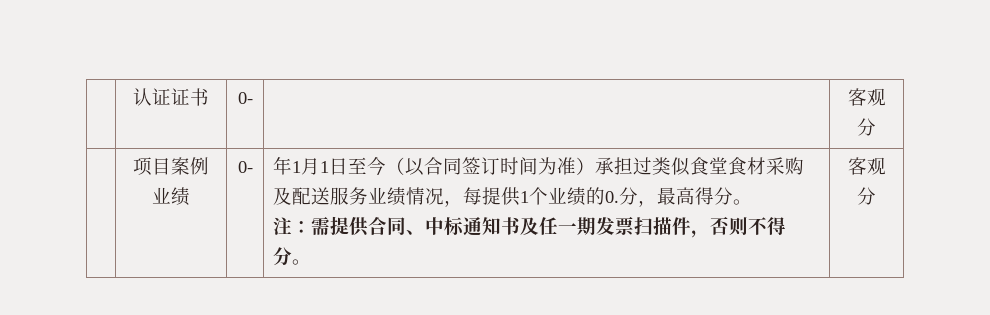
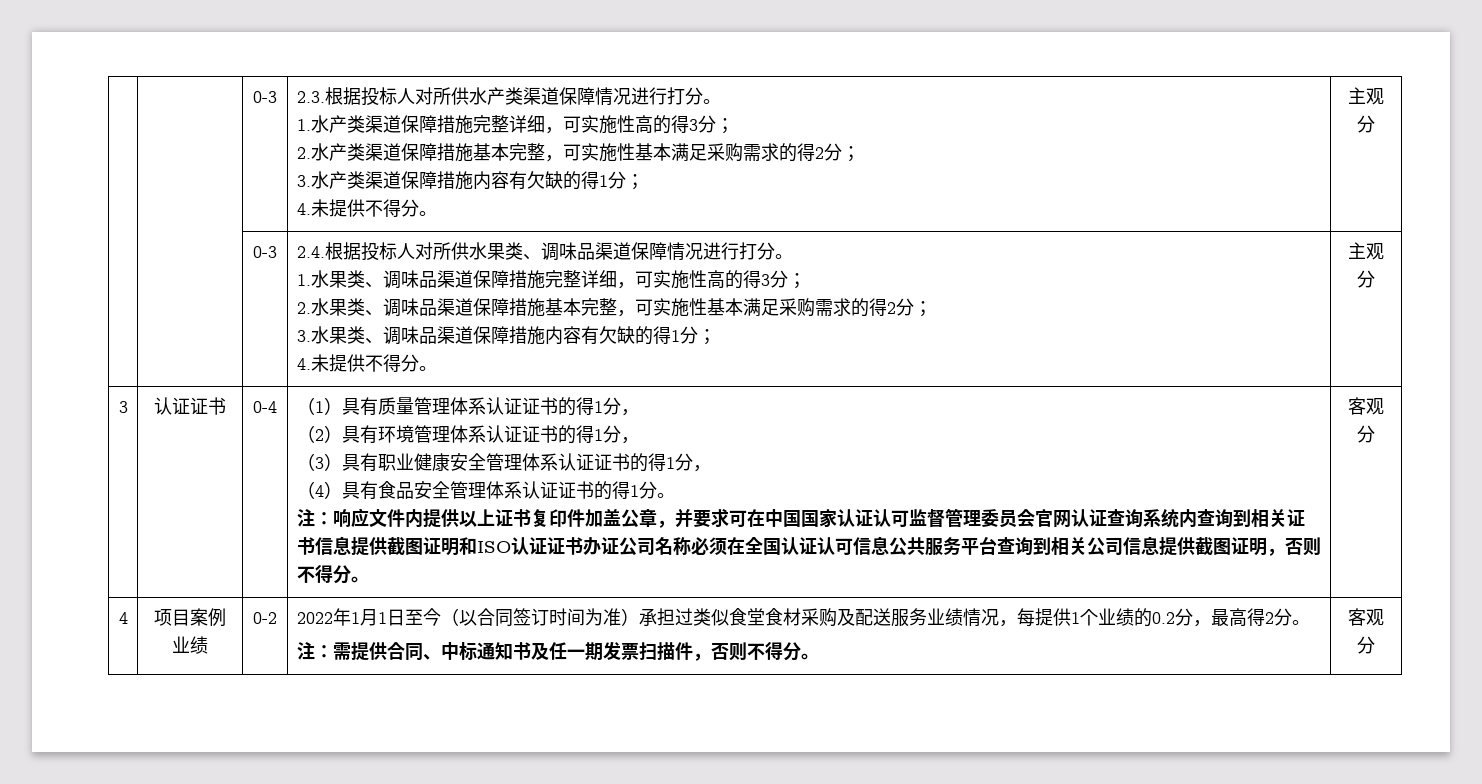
- 认证证书 | 0- | | 客观分
+ 0-3 | 2.3.根据投标人对所供水产类渠道保障情况进行打分。
+ 1.水产类渠道保障措施完整详细，可实施性高的得3分；
+ 2.水产类渠道保障措施基本完整，可实施性基本满足采购需求的得2分；
+ 3.水产类渠道保障措施内容有欠缺的得1分；
+ 4.未提供不得分。 | 主观分
+ | | 0-3 | 2.4.根据投标人对所供水果类、调味品渠道保障情况进行打分。
+ 1.水果类、调味品渠道保障措施完整详细，可实施性高的得3分；
+ 2.水果类、调味品渠道保障措施基本完整，可实施性基本满足采购需求的得2分；
+ 3.水果类、调味品渠道保障措施内容有欠缺的得1分；
+ 4.未提供不得分。 | 主观分
+ 3 | 认证证书 | 0-4 | （1）具有质量管理体系认证证书的得1分，
+ （2）具有环境管理体系认证证书的得1分，
+ （3）具有职业健康安全管理体系认证证书的得1分，
+ （4）具有食品安全管理体系认证证书的得1分。
+ 注：响应文件内提供以上证书复印件加盖公章，并要求可在中国国家认证认可监督管理委员会官网认证查询系统内查询到相关证书信息提供截图证明和ISO认证证书办证公司名称必须在全国认证认可信息公共服务平台查询到相关公司信息提供截图证明，否则不得分。 | 客观分
+ 4
- 0- | 年1月1日至今（以合同签订时间为准）承担过类似食堂食材采购及配送服务业绩情况，每提供1个业绩的0.分，最高得分。
+ 0-2 | 2022年1月1日至今（以合同签订时间为准）承担过类似食堂食材采购及配送服务业绩情况，每提供1个业绩的0.2分，最高得2分。

